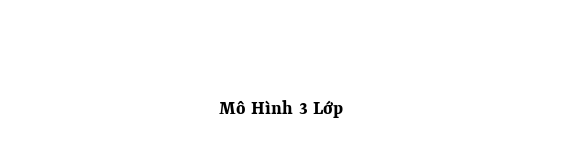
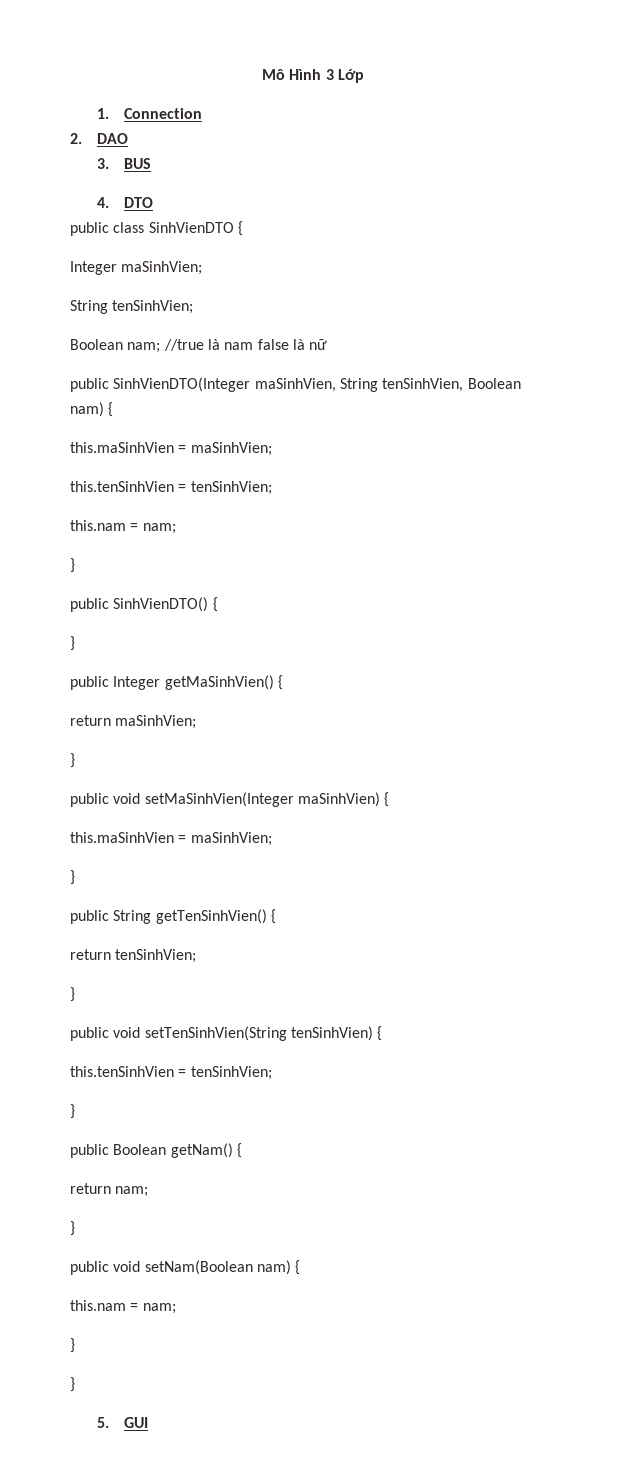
+ 1. Connection
+ 2. DAO
+ 3. BUS
+ 4. DTO
+ public class SinhVienDTO {
+ Integer maSinhVien;
+ String tenSinhVien;
+ Boolean nam; //true là nam false là nữ
+ public SinhVienDTO(Integer maSinhVien, String tenSinhVien, Boolean nam) {
+ this.maSinhVien = maSinhVien;
+ this.tenSinhVien = tenSinhVien;
+ this.nam = nam;
+ }
+ public SinhVienDTO() {
+ }
+ public Integer getMaSinhVien() {
+ return maSinhVien;
+ }
+ public void setMaSinhVien(Integer maSinhVien) {
+ this.maSinhVien = maSinhVien;
+ }
+ public String getTenSinhVien() {
+ return tenSinhVien;
+ }
+ public void setTenSinhVien(String tenSinhVien) {
+ this.tenSinhVien = tenSinhVien;
+ }
+ public Boolean getNam() {
+ return nam;
+ }
+ public void setNam(Boolean nam) {
+ this.nam = nam;
+ }
+ }
+ 5. GUI

